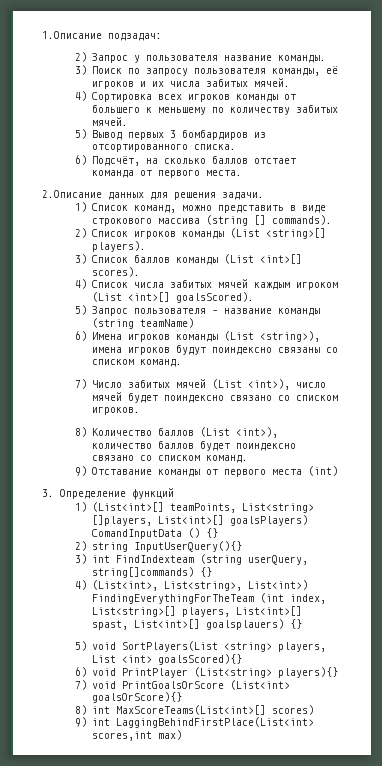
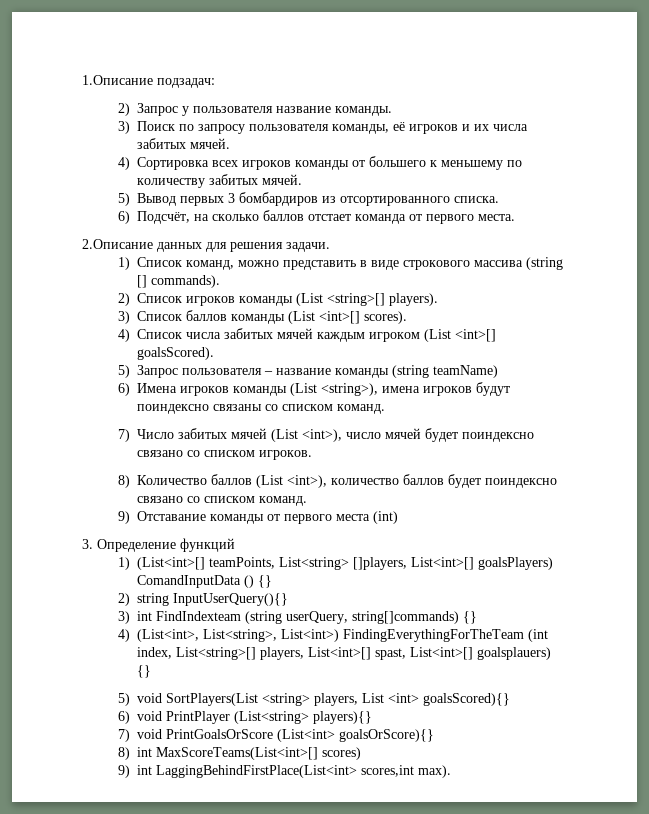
- 9) int LaggingBehindFirstPlace(List<int> scores,int max)
+ 9) int LaggingBehindFirstPlace(List<int> scores,int max).

